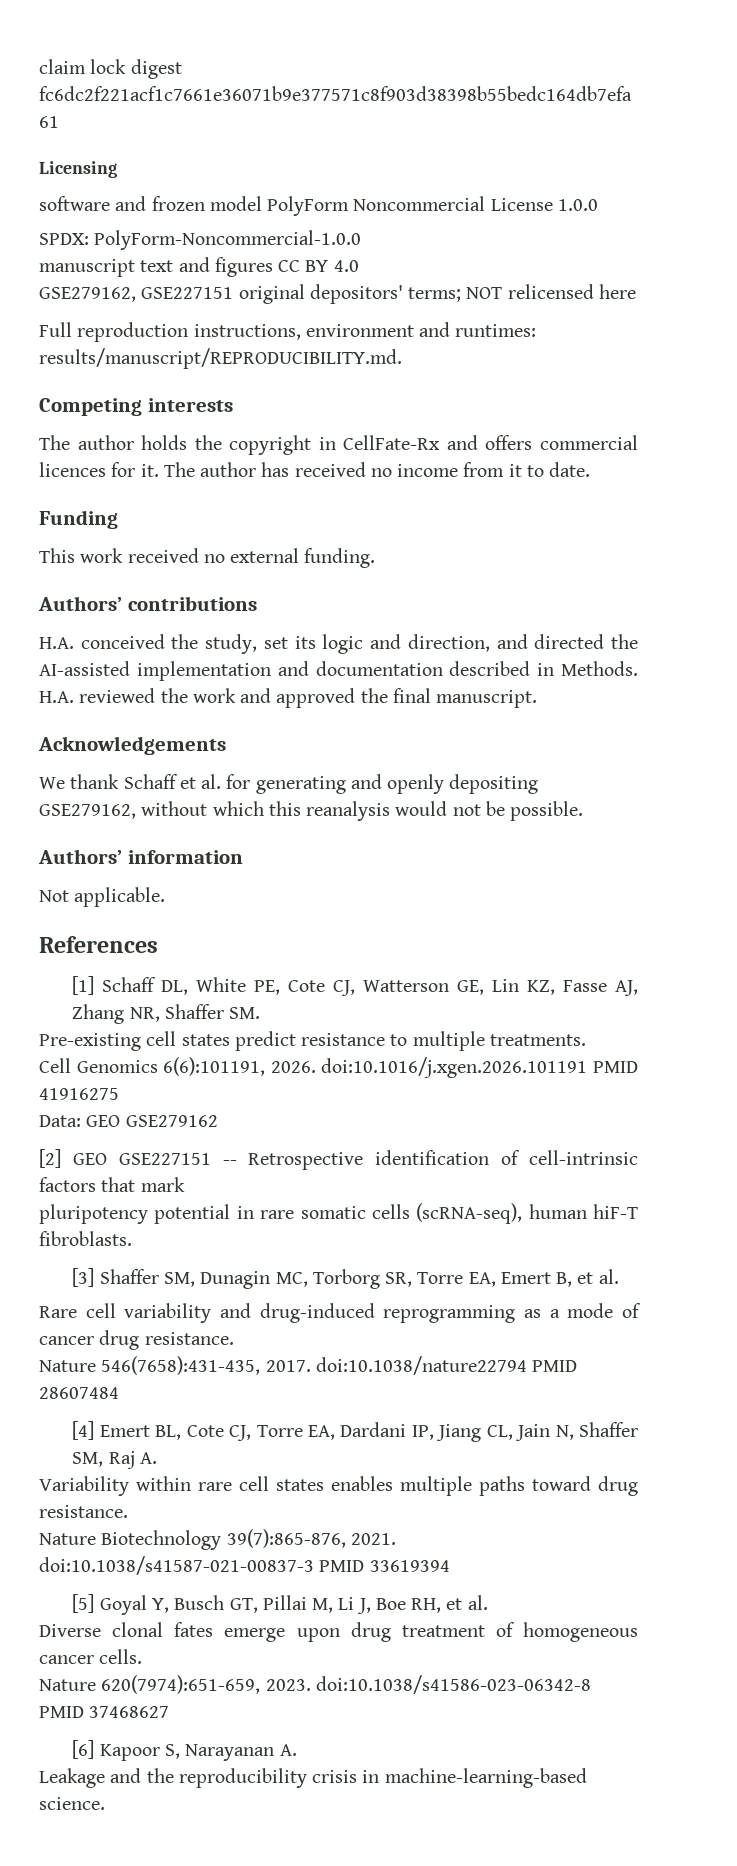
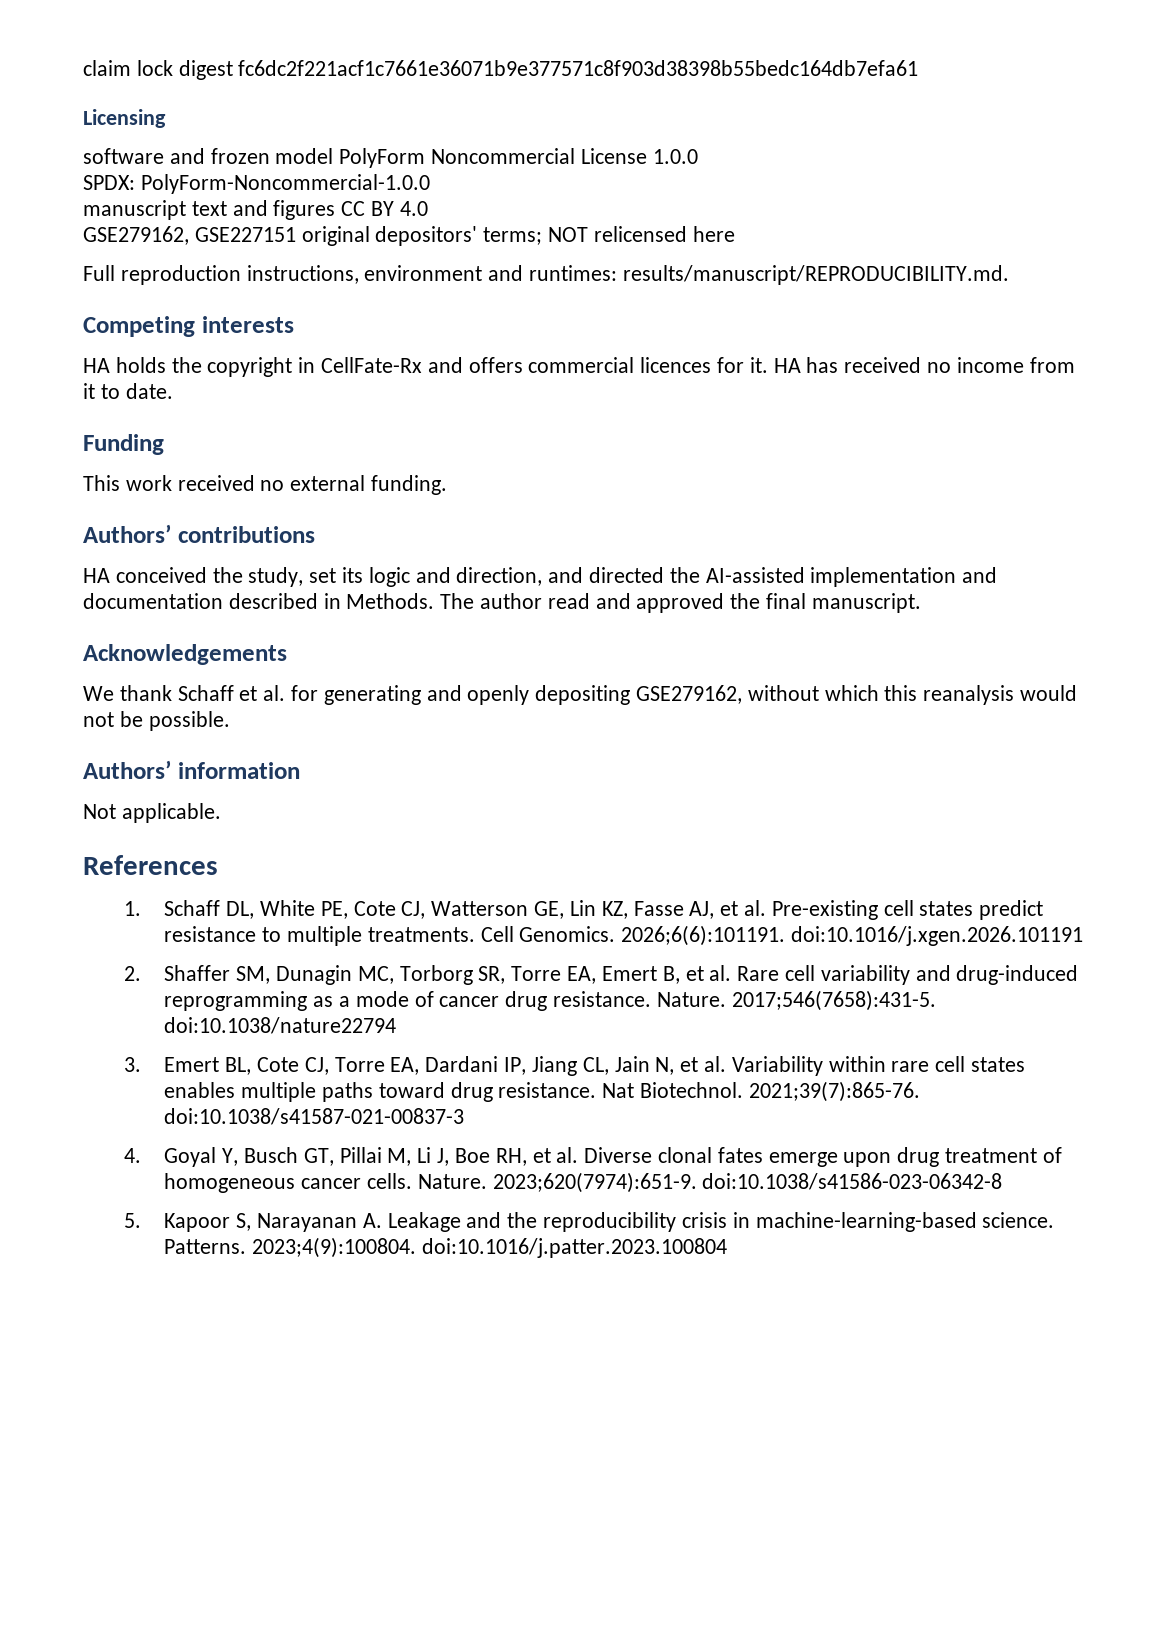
- The author holds the copyright in CellFate-Rx and offers commercial licences for it.
+ HA holds the copyright in CellFate-Rx and offers commercial licences for it.
- The author has received no income from it to date.
+ HA has received no income from it to date.
- H.A. conceived the study, set its logic and direction, and directed the AI-assisted implementation and documentation described in Methods.
+ HA conceived the study, set its logic and direction, and directed the AI-assisted implementation and documentation described in Methods.
- H.A. reviewed the work and approved the final manuscript.
+ The author read and approved the final manuscript.
- [1] Schaff DL, White PE, Cote CJ, Watterson GE, Lin KZ, Fasse AJ, Zhang NR, Shaffer SM.
- Pre-existing cell states predict resistance to multiple treatments.
- Cell Genomics 6(6):101191, 2026. doi:10.1016/j.xgen.2026.101191 PMID 41916275
- Data: GEO GSE279162
- [2] GEO GSE227151 -- Retrospective identification of cell-intrinsic factors that mark
- pluripotency potential in rare somatic cells (scRNA-seq), human hiF-T fibroblasts.
- [3] Shaffer SM, Dunagin MC, Torborg SR, Torre EA, Emert B, et al.
- Rare cell variability and drug-induced reprogramming as a mode of cancer drug resistance.
- Nature 546(7658):431-435, 2017. doi:10.1038/nature22794 PMID 28607484
- [4] Emert BL, Cote CJ, Torre EA, Dardani IP, Jiang CL, Jain N, Shaffer SM, Raj A.
- Variability within rare cell states enables multiple paths toward drug resistance.
- Nature Biotechnology 39(7):865-876, 2021. doi:10.1038/s41587-021-00837-3 PMID 33619394
- [5] Goyal Y, Busch GT, Pillai M, Li J, Boe RH, et al.
- Diverse clonal fates emerge upon drug treatment of homogeneous cancer cells.
- Nature 620(7974):651-659, 2023. doi:10.1038/s41586-023-06342-8 PMID 37468627
- [6] Kapoor S, Narayanan A.
- Leakage and the reproducibility crisis in machine-learning-based science.
+ 1. Schaff DL, White PE, Cote CJ, Watterson GE, Lin KZ, Fasse AJ, et al. Pre-existing cell states predict resistance to multiple treatments. Cell Genomics. 2026;6(6):101191. doi:10.1016/j.xgen.2026.101191
+ 2. Shaffer SM, Dunagin MC, Torborg SR, Torre EA, Emert B, et al. Rare cell variability and drug-induced reprogramming as a mode of cancer drug resistance. Nature. 2017;546(7658):431-5. doi:10.1038/nature22794
+ 3. Emert BL, Cote CJ, Torre EA, Dardani IP, Jiang CL, Jain N, et al. Variability within rare cell states enables multiple paths toward drug resistance. Nat Biotechnol. 2021;39(7):865-76. doi:10.1038/s41587-021-00837-3
+ 4. Goyal Y, Busch GT, Pillai M, Li J, Boe RH, et al. Diverse clonal fates emerge upon drug treatment of homogeneous cancer cells. Nature. 2023;620(7974):651-9. doi:10.1038/s41586-023-06342-8
+ 5. Kapoor S, Narayanan A. Leakage and the reproducibility crisis in machine-learning-based science.
+ Patterns. 2023;4(9):100804. doi:10.1016/j.patter.2023.100804

